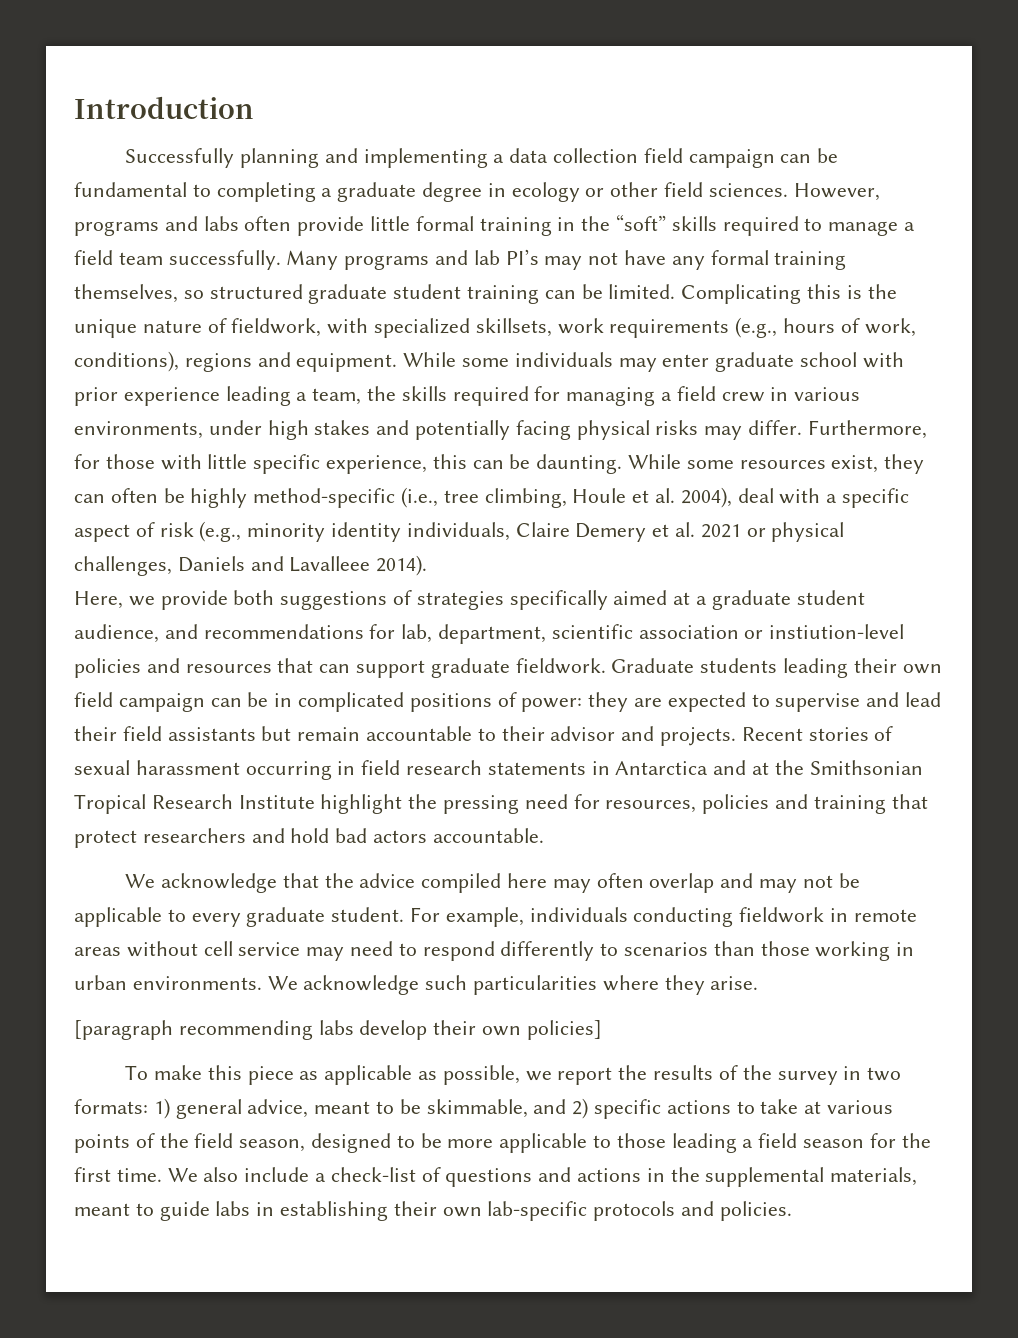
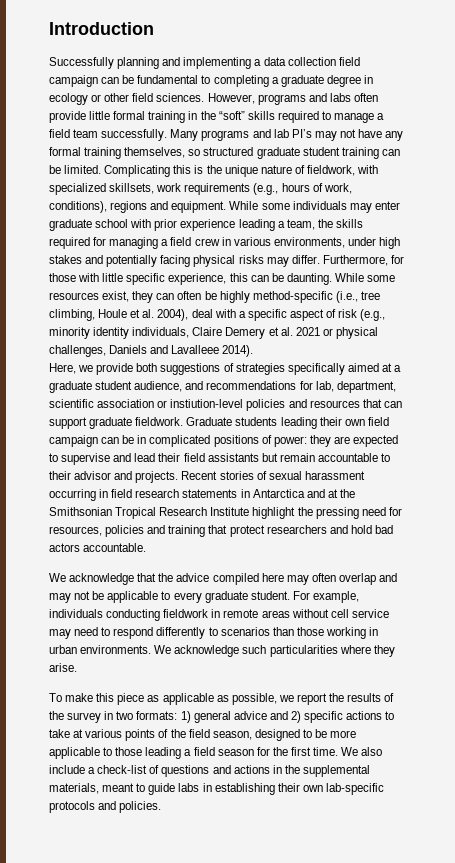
- [paragraph recommending labs develop their own policies]
- To make this piece as applicable as possible, we report the results of the survey in two formats: 1) general advice, meant to be skimmable, and 2) specific actions to take at various points of the field season, designed to be more applicable to those leading a field season for the first time.
+ To make this piece as applicable as possible, we report the results of the survey in two formats: 1) general advice and 2) specific actions to take at various points of the field season, designed to be more applicable to those leading a field season for the first time.

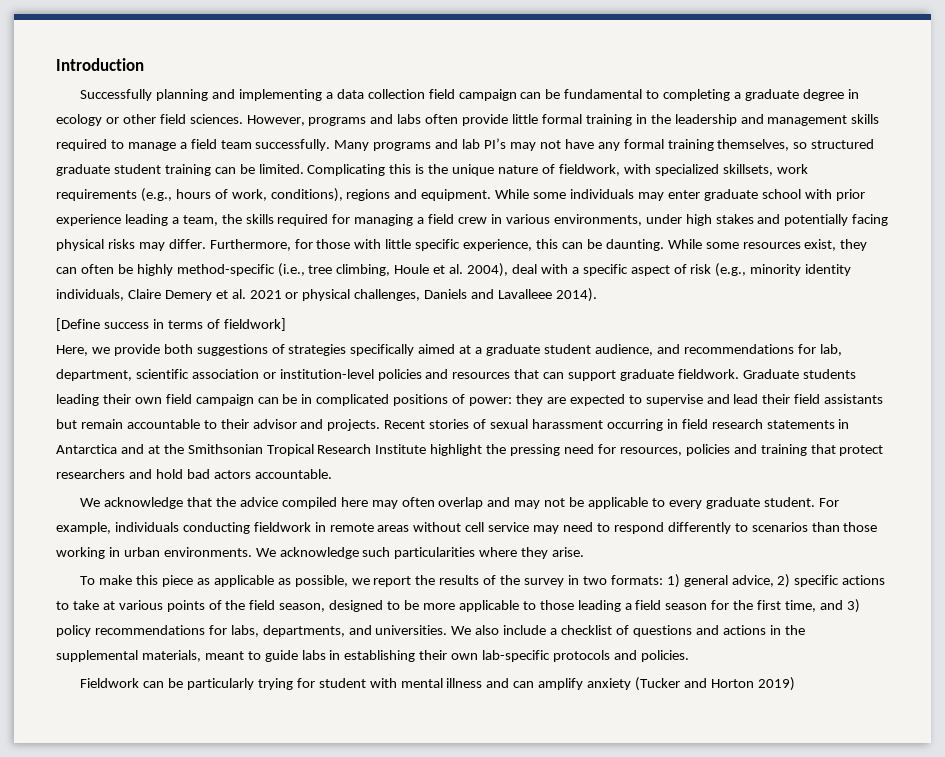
- However, programs and labs often provide little formal training in the “soft” skills required to manage a field team successfully.
+ However, programs and labs often provide little formal training in the leadership and management skills required to manage a field team successfully.
+ [Define success in terms of fieldwork]
- Here, we provide both suggestions of strategies specifically aimed at a graduate student audience, and recommendations for lab, department, scientific association or instiution-level policies and resources that can support graduate fieldwork.
+ Here, we provide both suggestions of strategies specifically aimed at a graduate student audience, and recommendations for lab, department, scientific association or institution-level policies and resources that can support graduate fieldwork.
- To make this piece as applicable as possible, we report the results of the survey in two formats: 1) general advice and 2) specific actions to take at various points of the field season, designed to be more applicable to those leading a field season for the first time.
+ To make this piece as applicable as possible, we report the results of the survey in two formats: 1) general advice, 2) specific actions to take at various points of the field season, designed to be more applicable to those leading a field season for the first time, and 3) policy recommendations for labs, departments, and universities.
- We also include a check-list of questions and actions in the supplemental materials, meant to guide labs in establishing their own lab-specific protocols and policies.
+ We also include a checklist of questions and actions in the supplemental materials, meant to guide labs in establishing their own lab-specific protocols and policies.
+ Fieldwork can be particularly trying for student with mental illness and can amplify anxiety (Tucker and Horton 2019)

